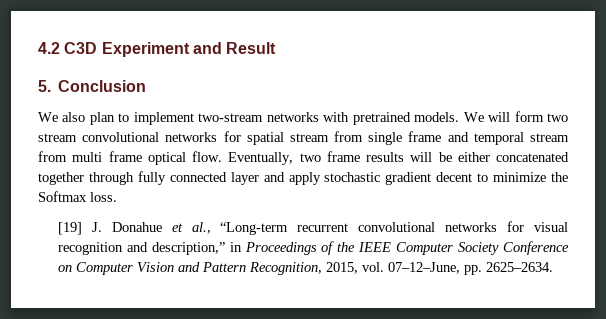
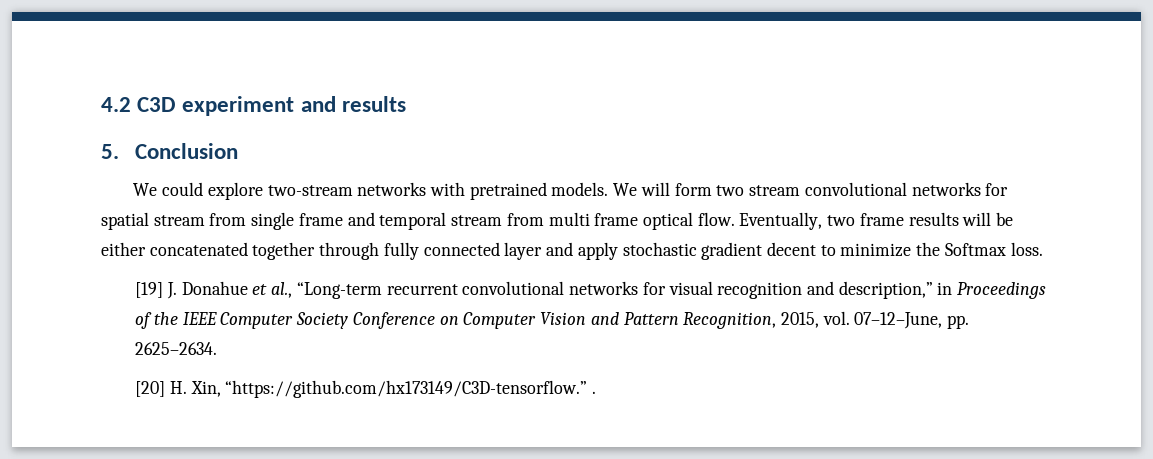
- 4.2 C3D Experiment and Result
+ 4.2 C3D experiment and results
- We also plan to implement two-stream networks with pretrained models.
+ We could explore two-stream networks with pretrained models.
+ [20] H. Xin, “https://github.com/hx173149/C3D-tensorflow.” .

